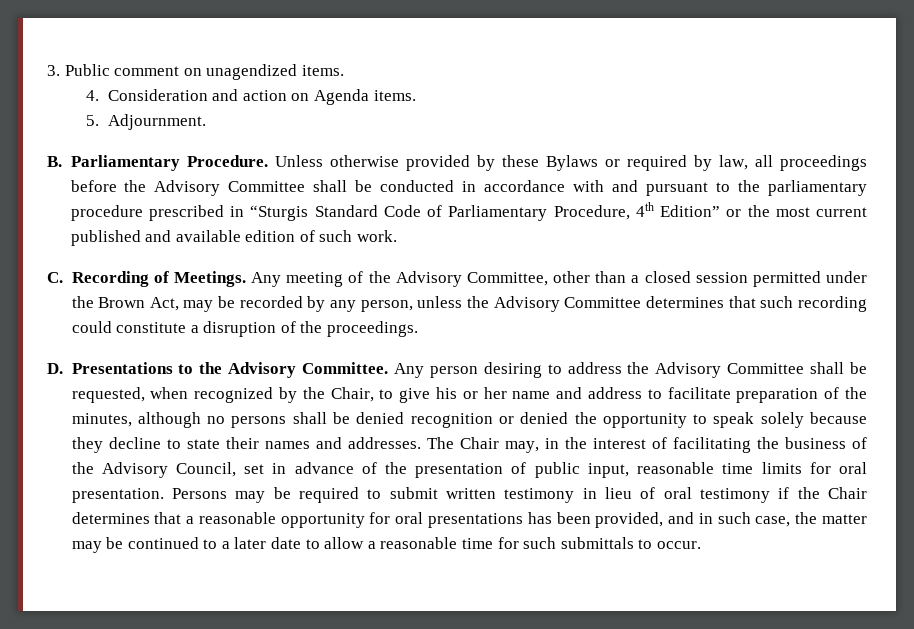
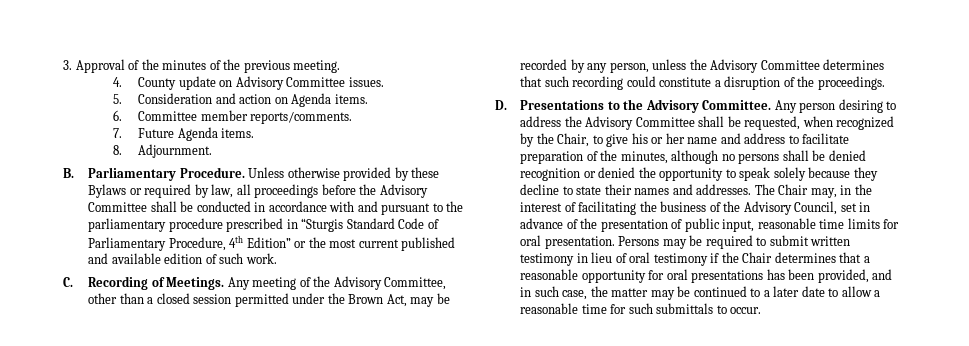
- 3. Public comment on unagendized items.
- 4. Consideration and action on Agenda items.
+ 3. Approval of the minutes of the previous meeting.
+ 4. County update on Advisory Committee issues.
+ 5. Consideration and action on Agenda items.
- 5. Adjournment.
+ 6. Committee member reports/comments.
+ 7. Future Agenda items.
+ 8. Adjournment.

